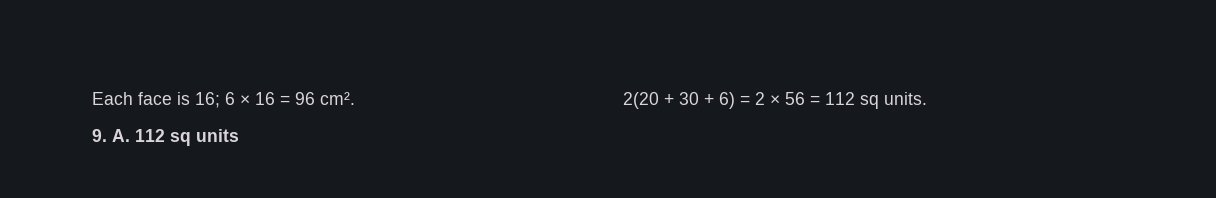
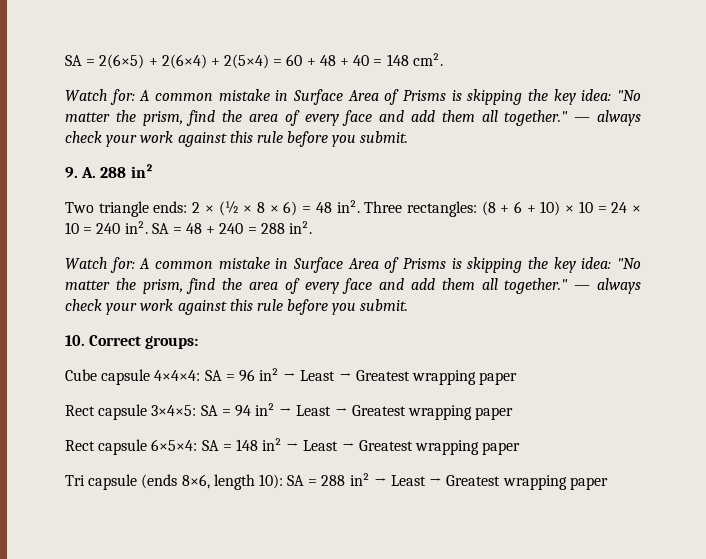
- Each face is 16; 6 × 16 = 96 cm².
- 9. A. 112 sq units
- 2(20 + 30 + 6) = 2 × 56 = 112 sq units.
+ SA = 2(6×5) + 2(6×4) + 2(5×4) = 60 + 48 + 40 = 148 cm².
+ Watch for: A common mistake in Surface Area of Prisms is skipping the key idea: "No matter the prism, find the area of every face and add them all together." — always check your work against this rule before you submit.
+ 9. A. 288 in²
+ Two triangle ends: 2 × (½ × 8 × 6) = 48 in². Three rectangles: (8 + 6 + 10) × 10 = 24 × 10 = 240 in². SA = 48 + 240 = 288 in².
+ Watch for: A common mistake in Surface Area of Prisms is skipping the key idea: "No matter the prism, find the area of every face and add them all together." — always check your work against this rule before you submit.
+ 10. Correct groups:
+ Cube capsule 4×4×4: SA = 96 in² → Least → Greatest wrapping paper
+ Rect capsule 3×4×5: SA = 94 in² → Least → Greatest wrapping paper
+ Rect capsule 6×5×4: SA = 148 in² → Least → Greatest wrapping paper
+ Tri capsule (ends 8×6, length 10): SA = 288 in² → Least → Greatest wrapping paper

